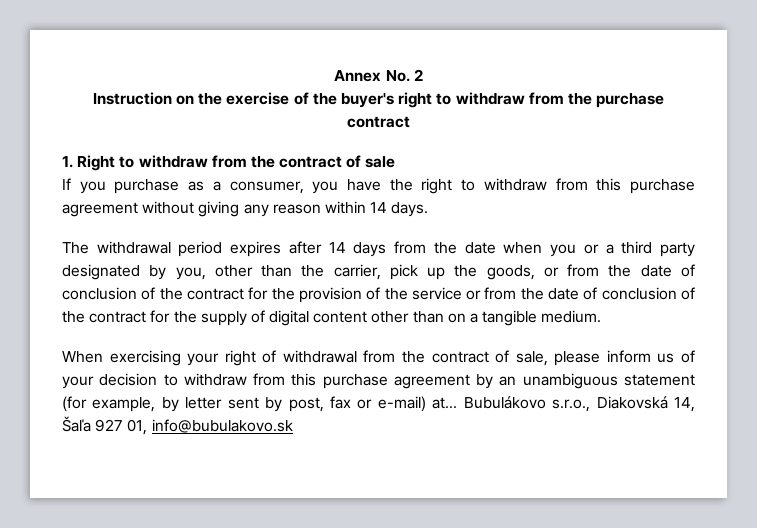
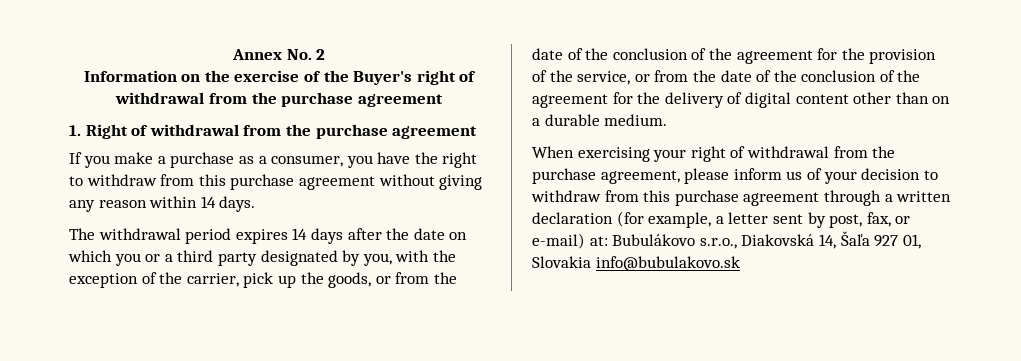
- Instruction on the exercise of the buyer's right to withdraw from the purchase contract
+ Information on the exercise of the Buyer's right of withdrawal from the purchase agreement
- 1. Right to withdraw from the contract of sale
+ 1. Right of withdrawal from the purchase agreement
- If you purchase as a consumer, you have the right to withdraw from this purchase agreement without giving any reason within 14 days.
+ If you make a purchase as a consumer, you have the right to withdraw from this purchase agreement without giving any reason within 14 days.
- The withdrawal period expires after 14 days from the date when you or a third party designated by you, other than the carrier, pick up the goods, or from the date of conclusion of the contract for the provision of the service or from the date of conclusion of the contract for the supply of digital content other than on a tangible medium.
+ The withdrawal period expires 14 days after the date on which you or a third party designated by you, with the exception of the carrier, pick up the goods, or from the date of the conclusion of the agreement for the provision of the service, or from the date of the conclusion of the agreement for the delivery of digital content other than on a durable medium.
- When exercising your right of withdrawal from the contract of sale, please inform us of your decision to withdraw from this purchase agreement by an unambiguous statement (for example, by letter sent by post, fax or e-mail) at... Bubulákovo s.r.o., Diakovská 14, Šaľa 927 01, info@bubulakovo.sk
+ When exercising your right of withdrawal from the purchase agreement, please inform us of your decision to withdraw from this purchase agreement through a written declaration (for example, a letter sent by post, fax, or e-mail) at: Bubulákovo s.r.o., Diakovská 14, Šaľa 927 01, Slovakia info@bubulakovo.sk

